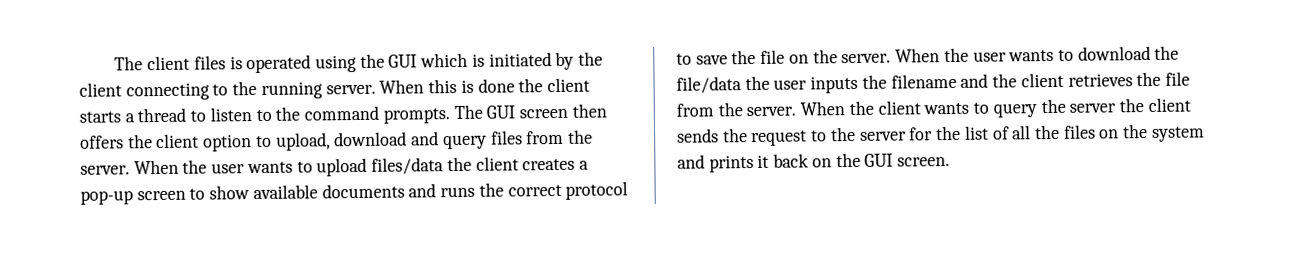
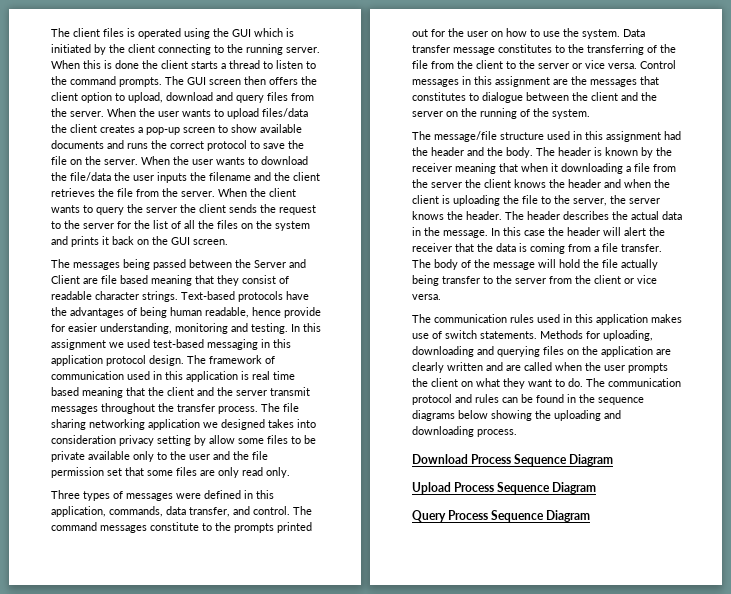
+ The messages being passed between the Server and Client are file based meaning that they consist of readable character strings. Text-based protocols have the advantages of being human readable, hence provide for easier understanding, monitoring and testing. In this assignment we used test-based messaging in this application protocol design. The framework of communication used in this application is real time based meaning that the client and the server transmit messages throughout the transfer process. The file sharing networking application we designed takes into consideration privacy setting by allow some files to be private available only to the user and the file permission set that some files are only read only.
+ Three types of messages were defined in this application, commands, data transfer, and control. The command messages constitute to the prompts printed out for the user on how to use the system. Data transfer message constitutes to the transferring of the file from the client to the server or vice versa. Control messages in this assignment are the messages that constitutes to dialogue between the client and the server on the running of the system.
+ The message/file structure used in this assignment had the header and the body. The header is known by the receiver meaning that when it downloading a file from the server the client knows the header and when the client is uploading the file to the server, the server knows the header. The header describes the actual data in the message. In this case the header will alert the receiver that the data is coming from a file transfer. The body of the message will hold the file actually being transfer to the server from the client or vice versa.
+ The communication rules used in this application makes use of switch statements. Methods for uploading, downloading and querying files on the application are clearly written and are called when the user prompts the client on what they want to do. The communication protocol and rules can be found in the sequence diagrams below showing the uploading and downloading process.
+ Download Process Sequence Diagram
+ Upload Process Sequence Diagram
+ Query Process Sequence Diagram

